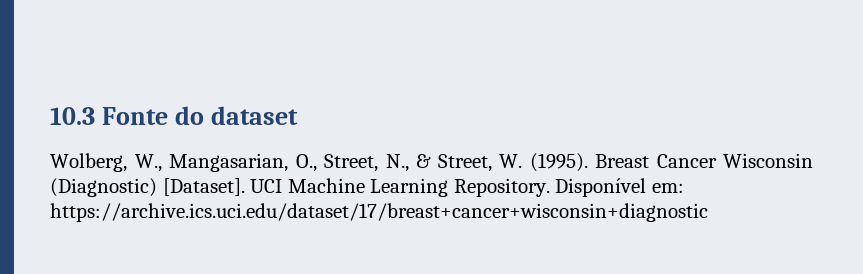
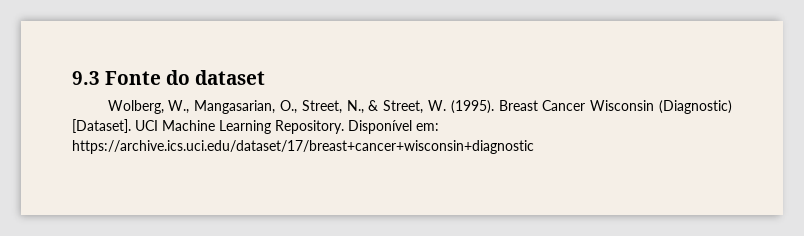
- 10.3 Fonte do dataset
+ 9.3 Fonte do dataset

